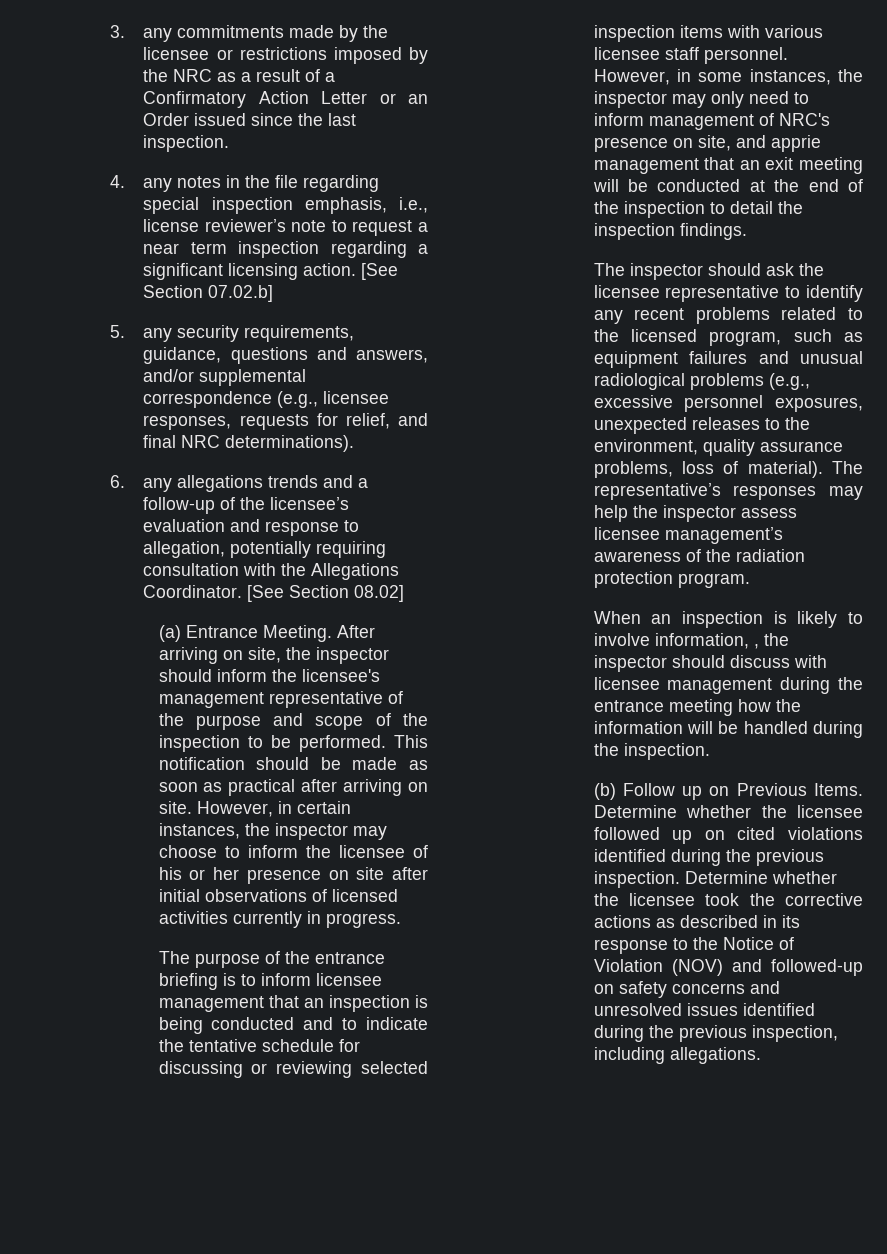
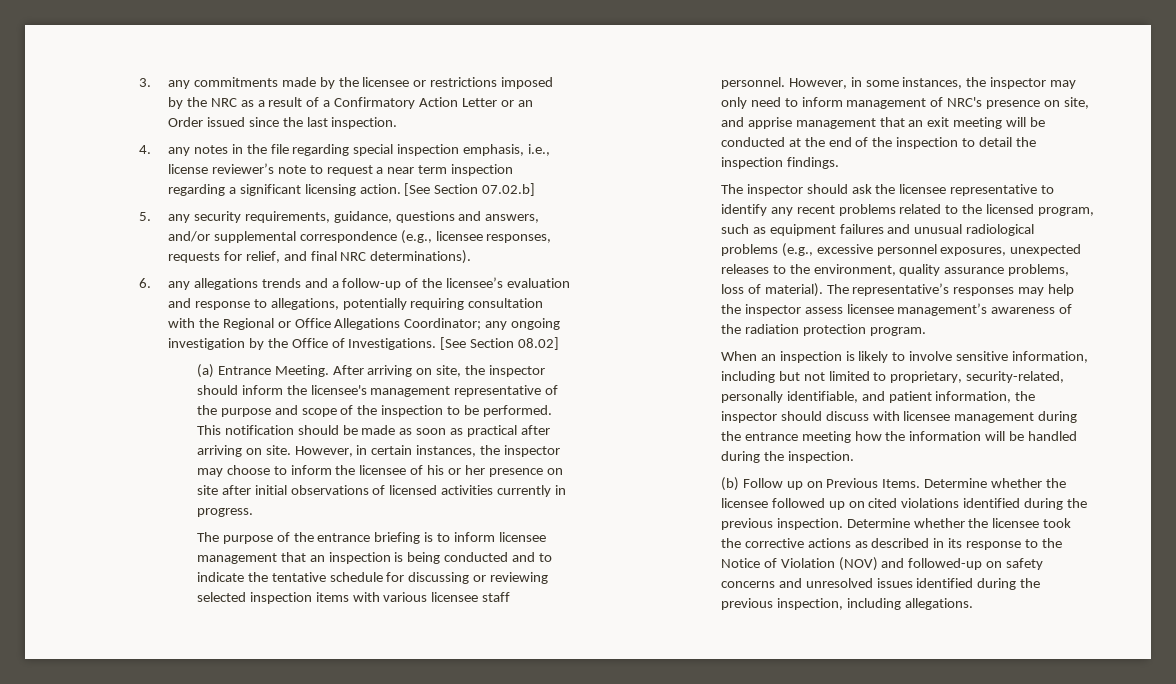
- 6. any allegations trends and a follow-up of the licensee’s evaluation and response to allegation, potentially requiring consultation with the Allegations Coordinator.
+ 6. any allegations trends and a follow-up of the licensee’s evaluation and response to allegations, potentially requiring consultation with the Regional or Office Allegations Coordinator; any ongoing investigation by the Office of Investigations.
- However, in some instances, the inspector may only need to inform management of NRC's presence on site, and apprie management that an exit meeting will be conducted at the end of the inspection to detail the inspection findings.
+ However, in some instances, the inspector may only need to inform management of NRC's presence on site, and apprise management that an exit meeting will be conducted at the end of the inspection to detail the inspection findings.
- When an inspection is likely to involve information, , the inspector should discuss with licensee management during the entrance meeting how the information will be handled during the inspection.
+ When an inspection is likely to involve sensitive information, including but not limited to proprietary, security-related, personally identifiable, and patient information, the inspector should discuss with licensee management during the entrance meeting how the information will be handled during the inspection.

